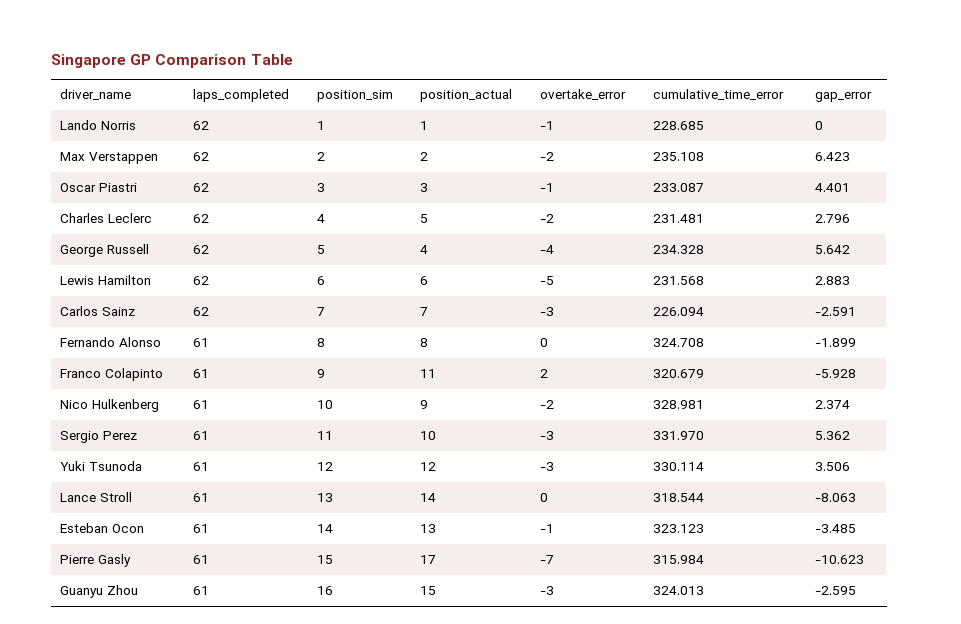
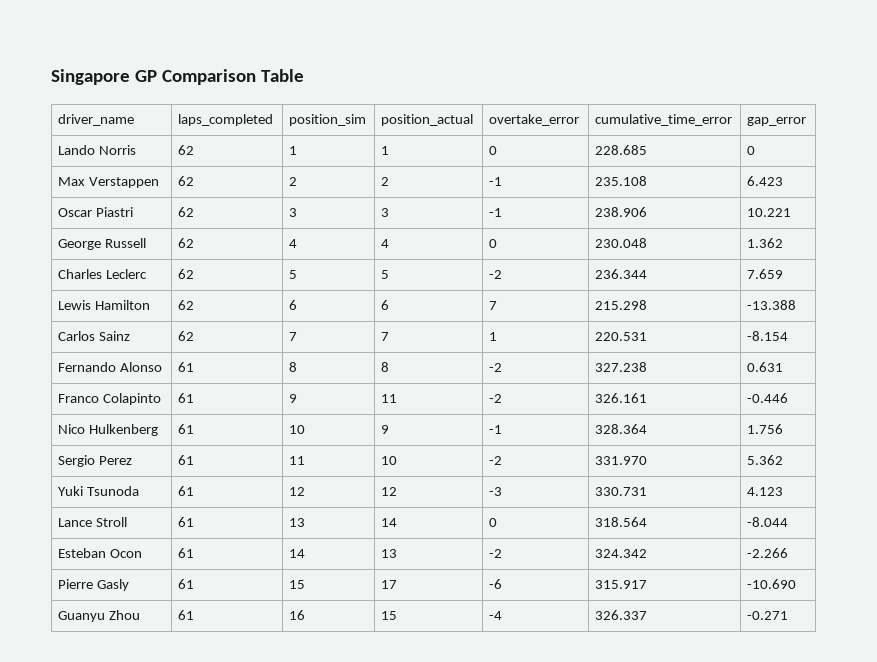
- Lando Norris | 62 | 1 | 1 | -1 | 228.685 | 0
+ Lando Norris | 62 | 1 | 1 | 0 | 228.685 | 0
- Max Verstappen | 62 | 2 | 2 | -2 | 235.108 | 6.423
+ Max Verstappen | 62 | 2 | 2 | -1 | 235.108 | 6.423
- Oscar Piastri | 62 | 3 | 3 | -1 | 233.087 | 4.401
+ Oscar Piastri | 62 | 3 | 3 | -1 | 238.906 | 10.221
+ George Russell | 62 | 4 | 4 | 0 | 230.048 | 1.362
- Charles Leclerc | 62 | 4 | 5 | -2 | 231.481 | 2.796
- George Russell | 62 | 5 | 4 | -4 | 234.328 | 5.642
+ Charles Leclerc | 62 | 5 | 5 | -2 | 236.344 | 7.659
- Lewis Hamilton | 62 | 6 | 6 | -5 | 231.568 | 2.883
+ Lewis Hamilton | 62 | 6 | 6 | 7 | 215.298 | -13.388
- Carlos Sainz | 62 | 7 | 7 | -3 | 226.094 | -2.591
+ Carlos Sainz | 62 | 7 | 7 | 1 | 220.531 | -8.154
- Fernando Alonso | 61 | 8 | 8 | 0 | 324.708 | -1.899
+ Fernando Alonso | 61 | 8 | 8 | -2 | 327.238 | 0.631
- Franco Colapinto | 61 | 9 | 11 | 2 | 320.679 | -5.928
+ Franco Colapinto | 61 | 9 | 11 | -2 | 326.161 | -0.446
- Nico Hulkenberg | 61 | 10 | 9 | -2 | 328.981 | 2.374
+ Nico Hulkenberg | 61 | 10 | 9 | -1 | 328.364 | 1.756
- Sergio Perez | 61 | 11 | 10 | -3 | 331.970 | 5.362
+ Sergio Perez | 61 | 11 | 10 | -2 | 331.970 | 5.362
- Yuki Tsunoda | 61 | 12 | 12 | -3 | 330.114 | 3.506
+ Yuki Tsunoda | 61 | 12 | 12 | -3 | 330.731 | 4.123
- Lance Stroll | 61 | 13 | 14 | 0 | 318.544 | -8.063
+ Lance Stroll | 61 | 13 | 14 | 0 | 318.564 | -8.044
- Esteban Ocon | 61 | 14 | 13 | -1 | 323.123 | -3.485
+ Esteban Ocon | 61 | 14 | 13 | -2 | 324.342 | -2.266
- Pierre Gasly | 61 | 15 | 17 | -7 | 315.984 | -10.623
+ Pierre Gasly | 61 | 15 | 17 | -6 | 315.917 | -10.690
- Guanyu Zhou | 61 | 16 | 15 | -3 | 324.013 | -2.595
+ Guanyu Zhou | 61 | 16 | 15 | -4 | 326.337 | -0.271

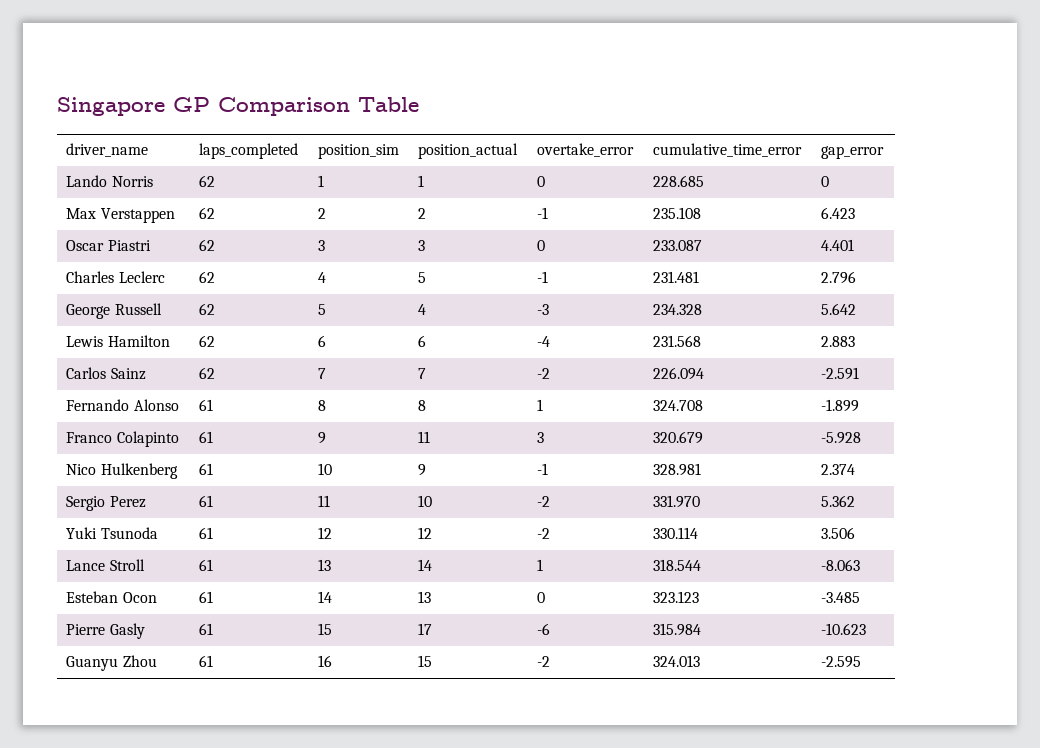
- Oscar Piastri | 62 | 3 | 3 | -1 | 238.906 | 10.221
+ Oscar Piastri | 62 | 3 | 3 | 0 | 233.087 | 4.401
+ Charles Leclerc | 62 | 4 | 5 | -1 | 231.481 | 2.796
- George Russell | 62 | 4 | 4 | 0 | 230.048 | 1.362
- Charles Leclerc | 62 | 5 | 5 | -2 | 236.344 | 7.659
+ George Russell | 62 | 5 | 4 | -3 | 234.328 | 5.642
- Lewis Hamilton | 62 | 6 | 6 | 7 | 215.298 | -13.388
+ Lewis Hamilton | 62 | 6 | 6 | -4 | 231.568 | 2.883
- Carlos Sainz | 62 | 7 | 7 | 1 | 220.531 | -8.154
+ Carlos Sainz | 62 | 7 | 7 | -2 | 226.094 | -2.591
- Fernando Alonso | 61 | 8 | 8 | -2 | 327.238 | 0.631
+ Fernando Alonso | 61 | 8 | 8 | 1 | 324.708 | -1.899
- Franco Colapinto | 61 | 9 | 11 | -2 | 326.161 | -0.446
+ Franco Colapinto | 61 | 9 | 11 | 3 | 320.679 | -5.928
- Nico Hulkenberg | 61 | 10 | 9 | -1 | 328.364 | 1.756
+ Nico Hulkenberg | 61 | 10 | 9 | -1 | 328.981 | 2.374
- Yuki Tsunoda | 61 | 12 | 12 | -3 | 330.731 | 4.123
+ Yuki Tsunoda | 61 | 12 | 12 | -2 | 330.114 | 3.506
- Lance Stroll | 61 | 13 | 14 | 0 | 318.564 | -8.044
+ Lance Stroll | 61 | 13 | 14 | 1 | 318.544 | -8.063
- Esteban Ocon | 61 | 14 | 13 | -2 | 324.342 | -2.266
+ Esteban Ocon | 61 | 14 | 13 | 0 | 323.123 | -3.485
- Pierre Gasly | 61 | 15 | 17 | -6 | 315.917 | -10.690
+ Pierre Gasly | 61 | 15 | 17 | -6 | 315.984 | -10.623
- Guanyu Zhou | 61 | 16 | 15 | -4 | 326.337 | -0.271
+ Guanyu Zhou | 61 | 16 | 15 | -2 | 324.013 | -2.595

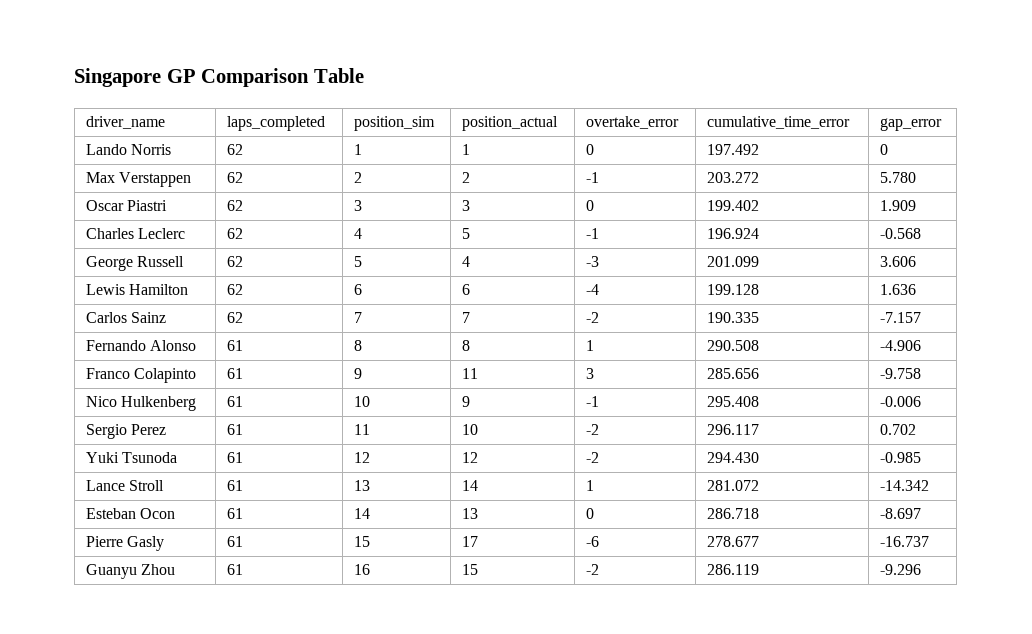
- Lando Norris | 62 | 1 | 1 | 0 | 228.685 | 0
+ Lando Norris | 62 | 1 | 1 | 0 | 197.492 | 0
- Max Verstappen | 62 | 2 | 2 | -1 | 235.108 | 6.423
+ Max Verstappen | 62 | 2 | 2 | -1 | 203.272 | 5.780
- Oscar Piastri | 62 | 3 | 3 | 0 | 233.087 | 4.401
+ Oscar Piastri | 62 | 3 | 3 | 0 | 199.402 | 1.909
- Charles Leclerc | 62 | 4 | 5 | -1 | 231.481 | 2.796
+ Charles Leclerc | 62 | 4 | 5 | -1 | 196.924 | -0.568
- George Russell | 62 | 5 | 4 | -3 | 234.328 | 5.642
+ George Russell | 62 | 5 | 4 | -3 | 201.099 | 3.606
- Lewis Hamilton | 62 | 6 | 6 | -4 | 231.568 | 2.883
+ Lewis Hamilton | 62 | 6 | 6 | -4 | 199.128 | 1.636
- Carlos Sainz | 62 | 7 | 7 | -2 | 226.094 | -2.591
+ Carlos Sainz | 62 | 7 | 7 | -2 | 190.335 | -7.157
- Fernando Alonso | 61 | 8 | 8 | 1 | 324.708 | -1.899
+ Fernando Alonso | 61 | 8 | 8 | 1 | 290.508 | -4.906
- Franco Colapinto | 61 | 9 | 11 | 3 | 320.679 | -5.928
+ Franco Colapinto | 61 | 9 | 11 | 3 | 285.656 | -9.758
- Nico Hulkenberg | 61 | 10 | 9 | -1 | 328.981 | 2.374
+ Nico Hulkenberg | 61 | 10 | 9 | -1 | 295.408 | -0.006
- Sergio Perez | 61 | 11 | 10 | -2 | 331.970 | 5.362
+ Sergio Perez | 61 | 11 | 10 | -2 | 296.117 | 0.702
- Yuki Tsunoda | 61 | 12 | 12 | -2 | 330.114 | 3.506
+ Yuki Tsunoda | 61 | 12 | 12 | -2 | 294.430 | -0.985
- Lance Stroll | 61 | 13 | 14 | 1 | 318.544 | -8.063
+ Lance Stroll | 61 | 13 | 14 | 1 | 281.072 | -14.342
- Esteban Ocon | 61 | 14 | 13 | 0 | 323.123 | -3.485
+ Esteban Ocon | 61 | 14 | 13 | 0 | 286.718 | -8.697
- Pierre Gasly | 61 | 15 | 17 | -6 | 315.984 | -10.623
+ Pierre Gasly | 61 | 15 | 17 | -6 | 278.677 | -16.737
- Guanyu Zhou | 61 | 16 | 15 | -2 | 324.013 | -2.595
+ Guanyu Zhou | 61 | 16 | 15 | -2 | 286.119 | -9.296

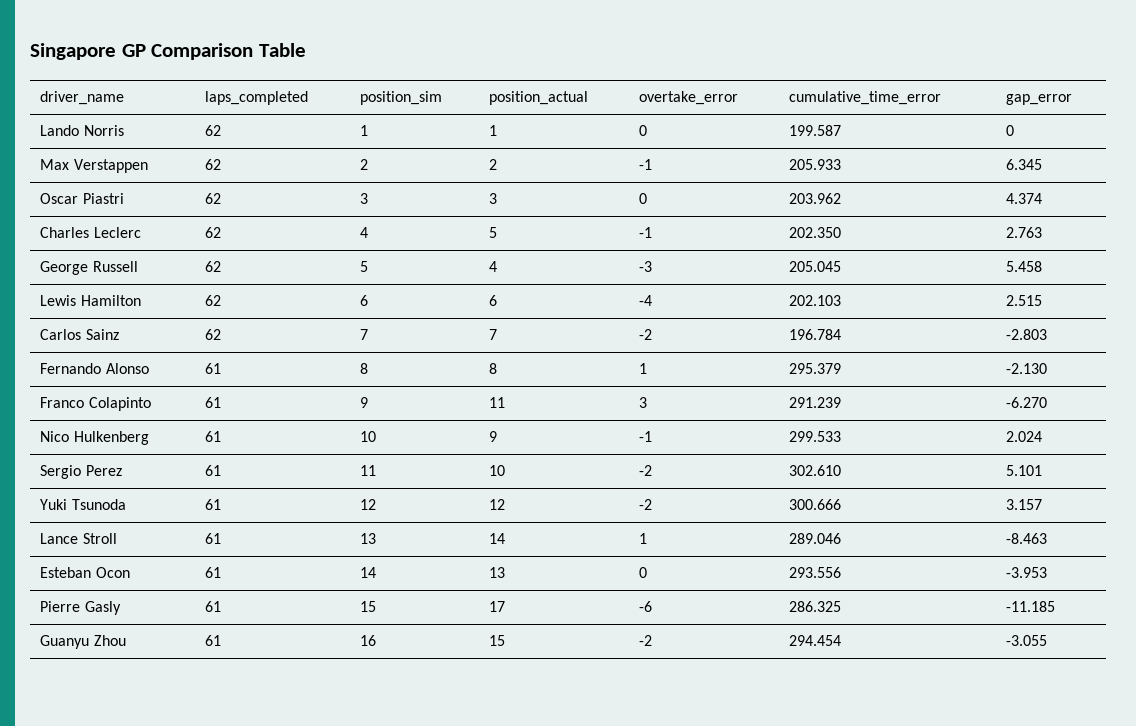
- Lando Norris | 62 | 1 | 1 | 0 | 197.492 | 0
+ Lando Norris | 62 | 1 | 1 | 0 | 199.587 | 0
- Max Verstappen | 62 | 2 | 2 | -1 | 203.272 | 5.780
+ Max Verstappen | 62 | 2 | 2 | -1 | 205.933 | 6.345
- Oscar Piastri | 62 | 3 | 3 | 0 | 199.402 | 1.909
+ Oscar Piastri | 62 | 3 | 3 | 0 | 203.962 | 4.374
- Charles Leclerc | 62 | 4 | 5 | -1 | 196.924 | -0.568
+ Charles Leclerc | 62 | 4 | 5 | -1 | 202.350 | 2.763
- George Russell | 62 | 5 | 4 | -3 | 201.099 | 3.606
+ George Russell | 62 | 5 | 4 | -3 | 205.045 | 5.458
- Lewis Hamilton | 62 | 6 | 6 | -4 | 199.128 | 1.636
+ Lewis Hamilton | 62 | 6 | 6 | -4 | 202.103 | 2.515
- Carlos Sainz | 62 | 7 | 7 | -2 | 190.335 | -7.157
+ Carlos Sainz | 62 | 7 | 7 | -2 | 196.784 | -2.803
- Fernando Alonso | 61 | 8 | 8 | 1 | 290.508 | -4.906
+ Fernando Alonso | 61 | 8 | 8 | 1 | 295.379 | -2.130
- Franco Colapinto | 61 | 9 | 11 | 3 | 285.656 | -9.758
+ Franco Colapinto | 61 | 9 | 11 | 3 | 291.239 | -6.270
- Nico Hulkenberg | 61 | 10 | 9 | -1 | 295.408 | -0.006
+ Nico Hulkenberg | 61 | 10 | 9 | -1 | 299.533 | 2.024
- Sergio Perez | 61 | 11 | 10 | -2 | 296.117 | 0.702
+ Sergio Perez | 61 | 11 | 10 | -2 | 302.610 | 5.101
- Yuki Tsunoda | 61 | 12 | 12 | -2 | 294.430 | -0.985
+ Yuki Tsunoda | 61 | 12 | 12 | -2 | 300.666 | 3.157
- Lance Stroll | 61 | 13 | 14 | 1 | 281.072 | -14.342
+ Lance Stroll | 61 | 13 | 14 | 1 | 289.046 | -8.463
- Esteban Ocon | 61 | 14 | 13 | 0 | 286.718 | -8.697
+ Esteban Ocon | 61 | 14 | 13 | 0 | 293.556 | -3.953
- Pierre Gasly | 61 | 15 | 17 | -6 | 278.677 | -16.737
+ Pierre Gasly | 61 | 15 | 17 | -6 | 286.325 | -11.185
- Guanyu Zhou | 61 | 16 | 15 | -2 | 286.119 | -9.296
+ Guanyu Zhou | 61 | 16 | 15 | -2 | 294.454 | -3.055

